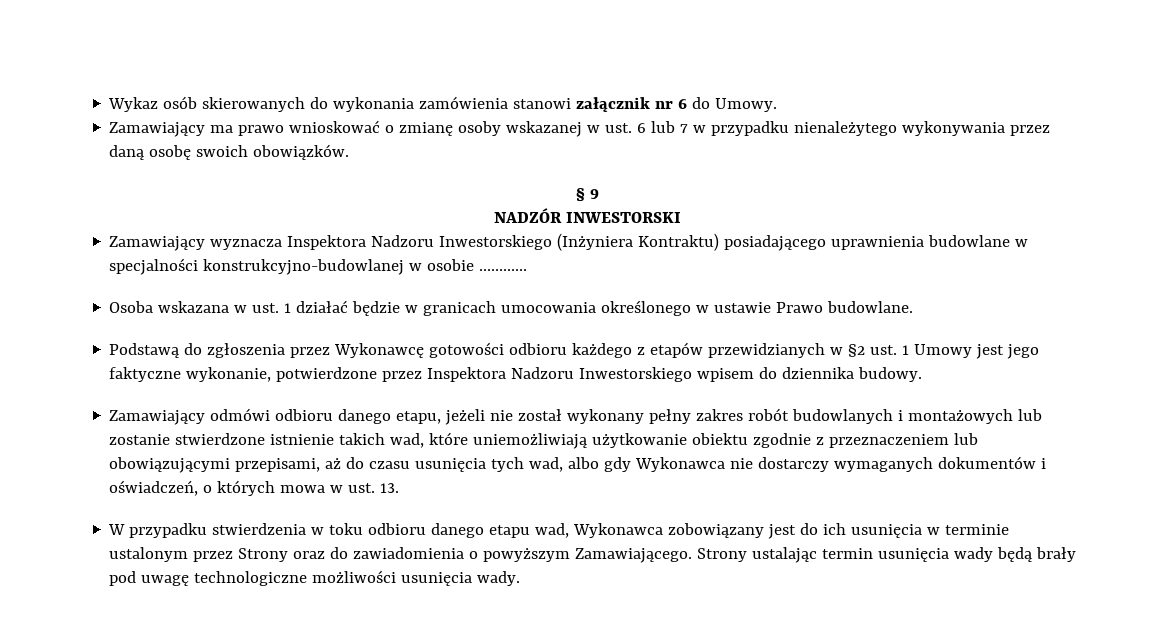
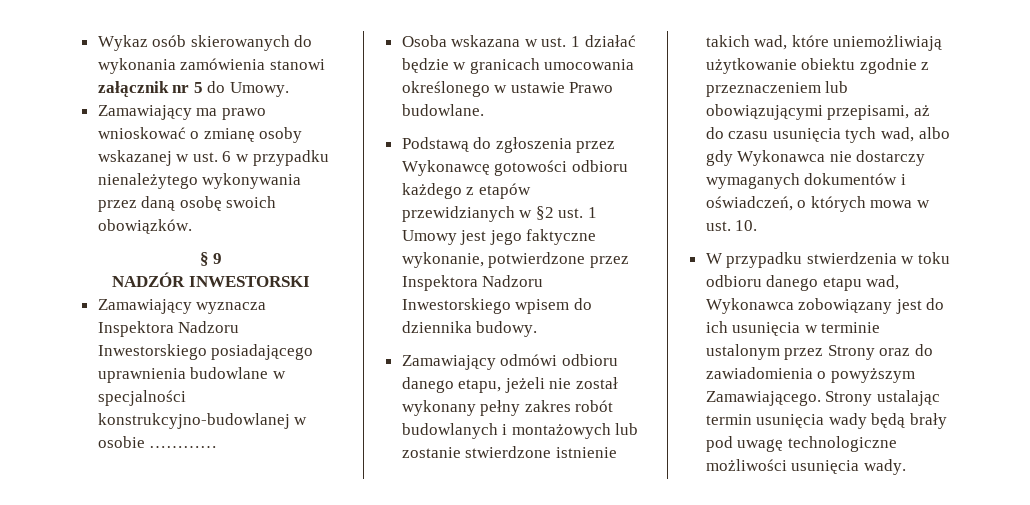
- Wykaz osób skierowanych do wykonania zamówienia stanowi załącznik nr 6 do Umowy.
+ Wykaz osób skierowanych do wykonania zamówienia stanowi załącznik nr 5 do Umowy.
- Zamawiający ma prawo wnioskować o zmianę osoby wskazanej w ust. 6 lub 7 w przypadku nienależytego wykonywania przez daną osobę swoich obowiązków.
+ Zamawiający ma prawo wnioskować o zmianę osoby wskazanej w ust. 6 w przypadku nienależytego wykonywania przez daną osobę swoich obowiązków.
- Zamawiający wyznacza Inspektora Nadzoru Inwestorskiego (Inżyniera Kontraktu) posiadającego uprawnienia budowlane w specjalności konstrukcyjno-budowlanej w osobie …………
+ Zamawiający wyznacza Inspektora Nadzoru Inwestorskiego posiadającego uprawnienia budowlane w specjalności konstrukcyjno-budowlanej w osobie …………
- Zamawiający odmówi odbioru danego etapu, jeżeli nie został wykonany pełny zakres robót budowlanych i montażowych lub zostanie stwierdzone istnienie takich wad, które uniemożliwiają użytkowanie obiektu zgodnie z przeznaczeniem lub obowiązującymi przepisami, aż do czasu usunięcia tych wad, albo gdy Wykonawca nie dostarczy wymaganych dokumentów i oświadczeń, o których mowa w ust. 13.
+ Zamawiający odmówi odbioru danego etapu, jeżeli nie został wykonany pełny zakres robót budowlanych i montażowych lub zostanie stwierdzone istnienie takich wad, które uniemożliwiają użytkowanie obiektu zgodnie z przeznaczeniem lub obowiązującymi przepisami, aż do czasu usunięcia tych wad, albo gdy Wykonawca nie dostarczy wymaganych dokumentów i oświadczeń, o których mowa w ust. 10.

